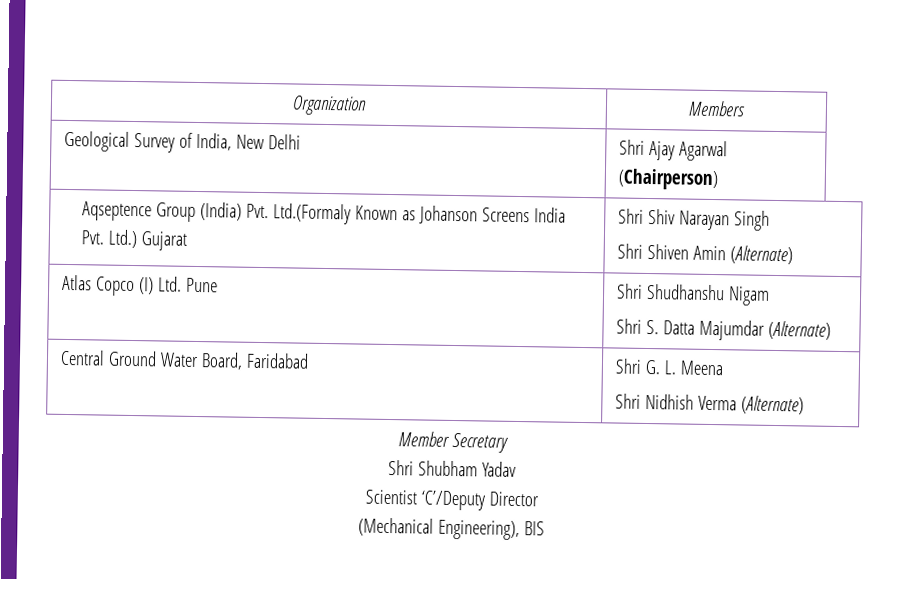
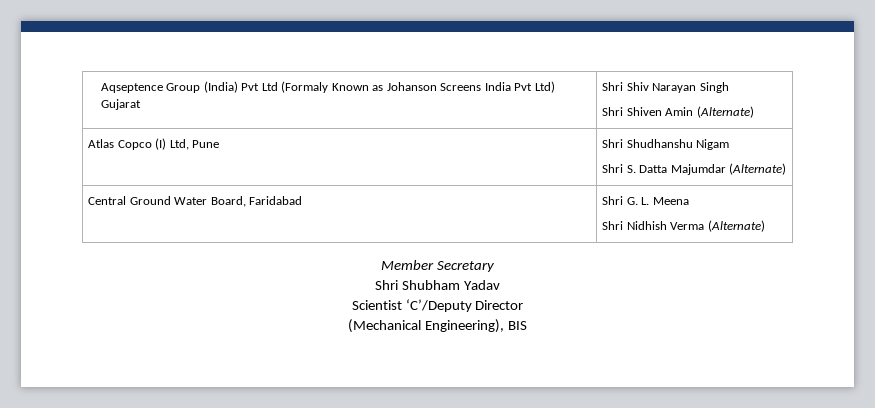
- Organization | Members
- Geological Survey of India, New Delhi | Shri Ajay Agarwal (Chairperson)
- Aqseptence Group (India) Pvt. Ltd.(Formaly Known as Johanson Screens India Pvt. Ltd.) Gujarat | Shri Shiv Narayan Singh
+ Aqseptence Group (India) Pvt Ltd (Formaly Known as Johanson Screens India Pvt Ltd) Gujarat | Shri Shiv Narayan Singh
- Atlas Copco (I) Ltd. Pune | Shri Shudhanshu Nigam
+ Atlas Copco (I) Ltd, Pune | Shri Shudhanshu Nigam

